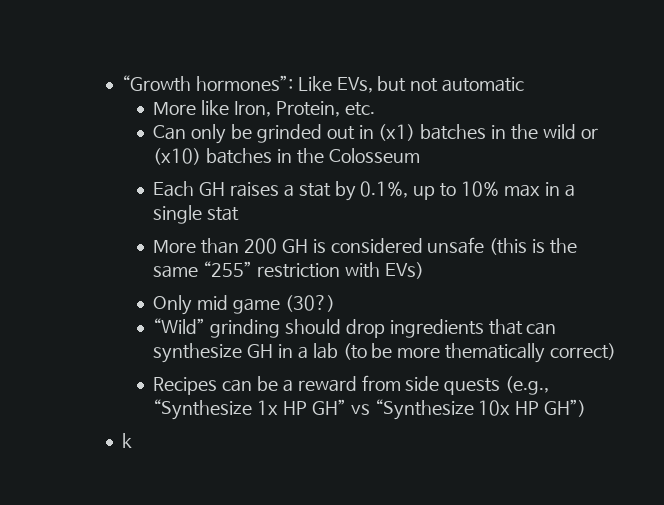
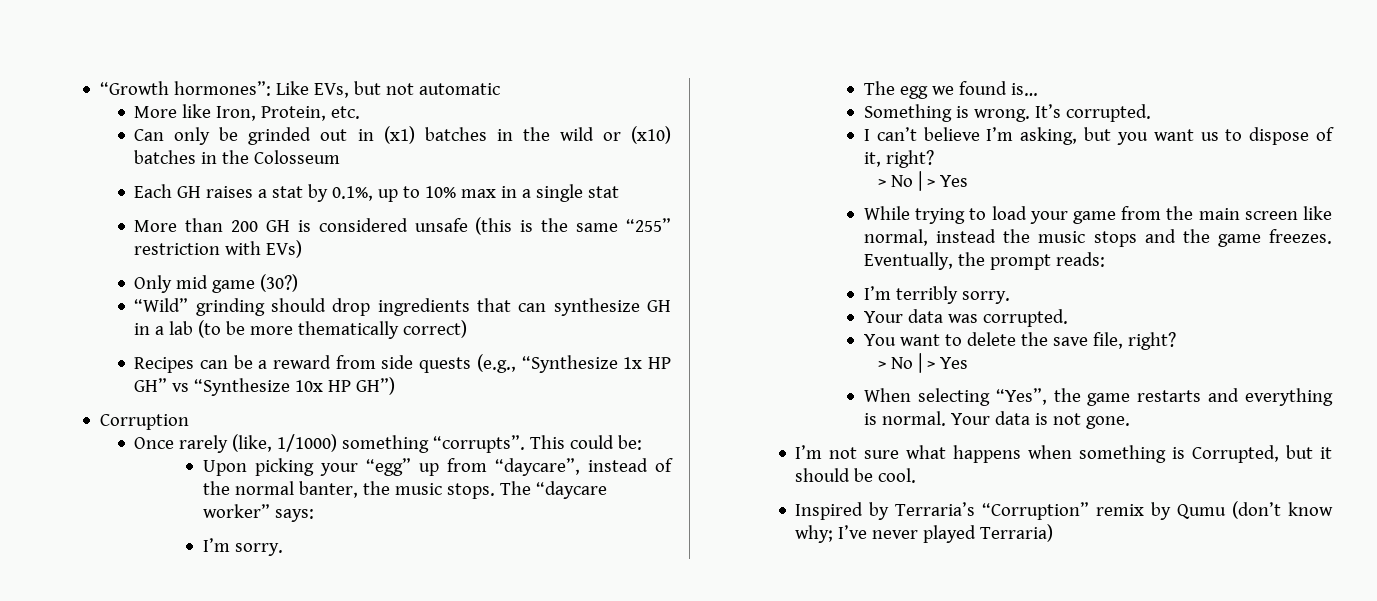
- k
+ Corruption
+ Once rarely (like, 1/1000) something “corrupts”. This could be:
+ Upon picking your “egg” up from “daycare”, instead of the normal banter, the music stops. The “daycare worker” says:
+ I’m sorry.
+ The egg we found is…
+ Something is wrong. It’s corrupted.
+ I can’t believe I’m asking, but you want us to dispose of it, right?
+ > No | > Yes
+ While trying to load your game from the main screen like normal, instead the music stops and the game freezes. Eventually, the prompt reads:
+ I’m terribly sorry.
+ Your data was corrupted.
+ You want to delete the save file, right?
+ > No | > Yes
+ When selecting “Yes”, the game restarts and everything is normal. Your data is not gone.
+ I’m not sure what happens when something is Corrupted, but it should be cool.
+ Inspired by Terraria’s “Corruption” remix by Qumu (don’t know why; I’ve never played Terraria)

